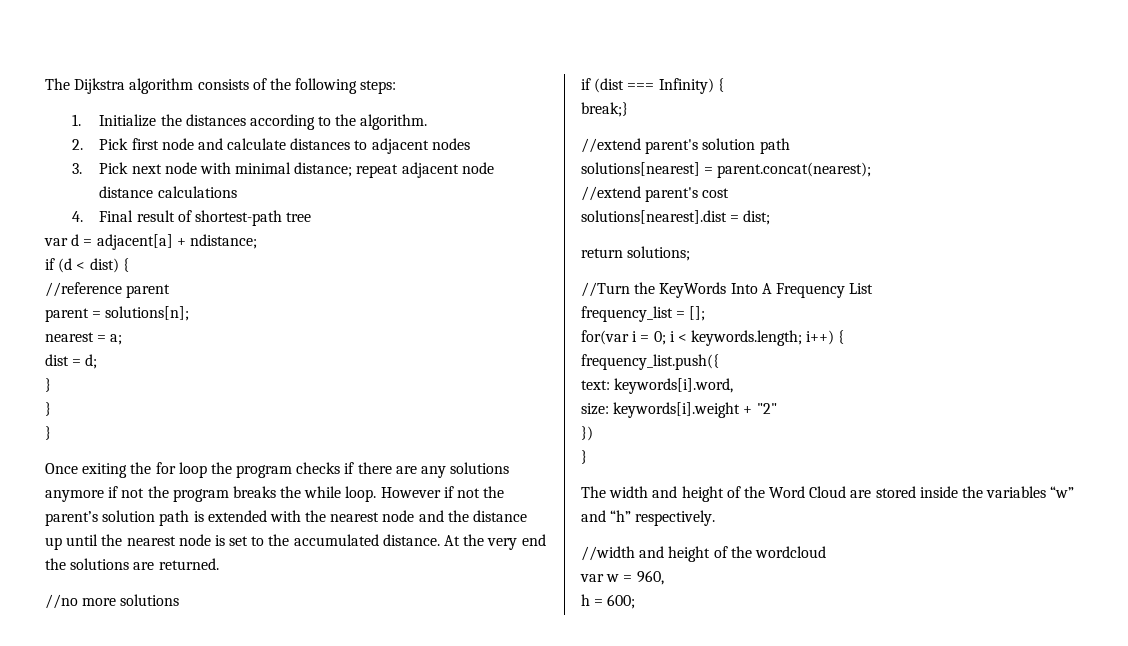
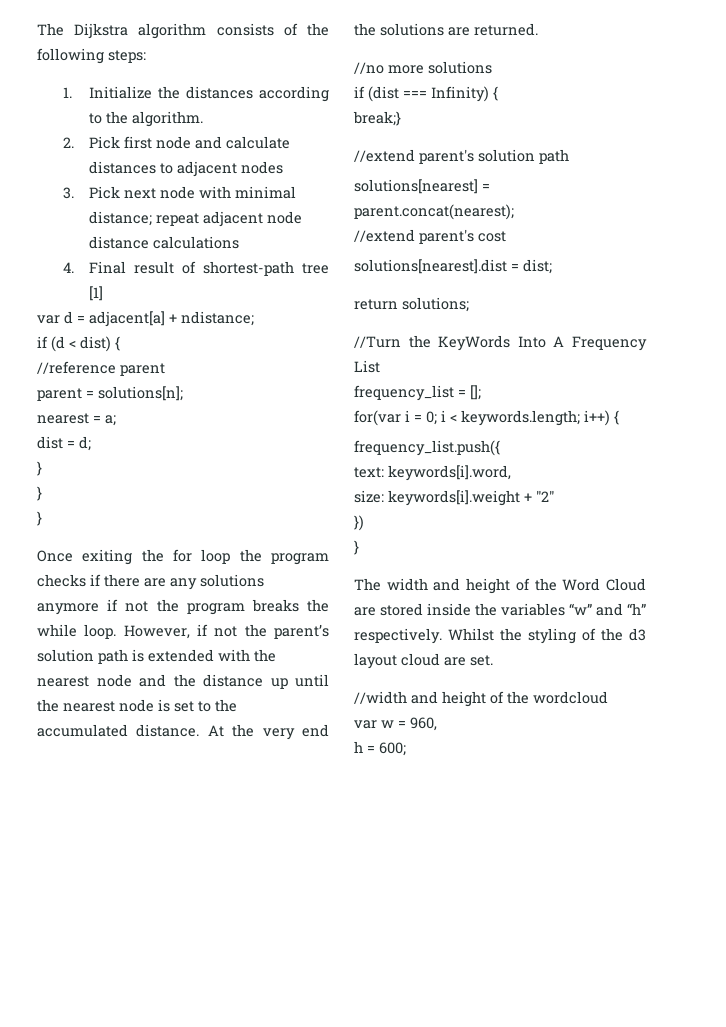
- 4. Final result of shortest-path tree
+ 4. Final result of shortest-path tree [1]
- However if not the parent’s solution path is extended with the nearest node and the distance up until the nearest node is set to the accumulated distance.
+ However, if not the parent’s solution path is extended with the nearest node and the distance up until the nearest node is set to the accumulated distance.
+ Whilst the styling of the d3 layout cloud are set.

